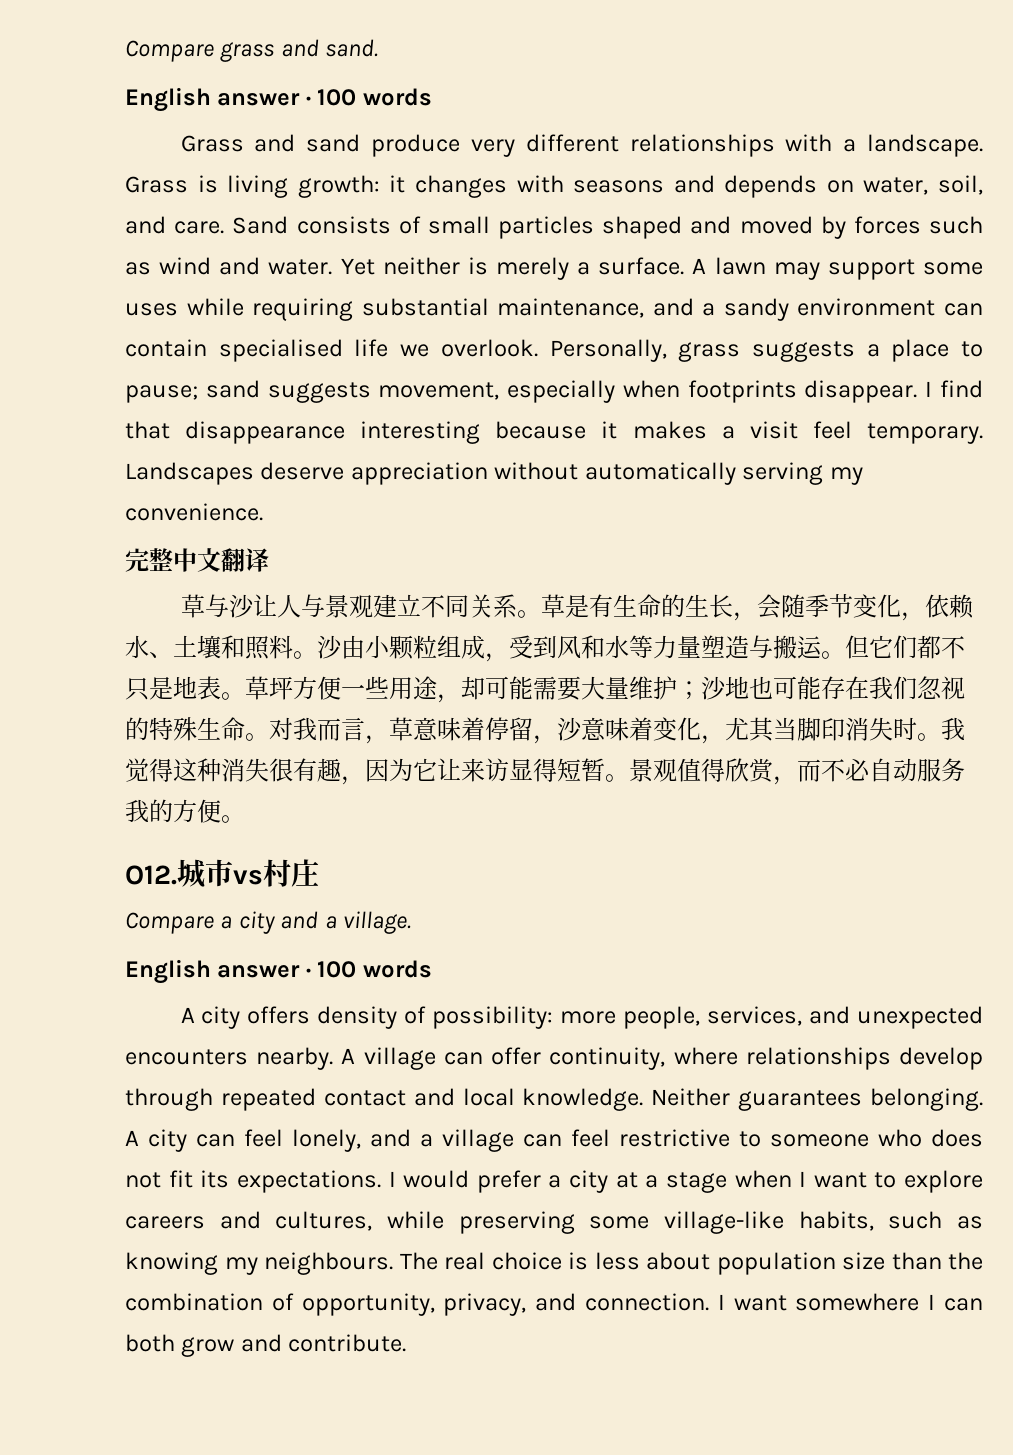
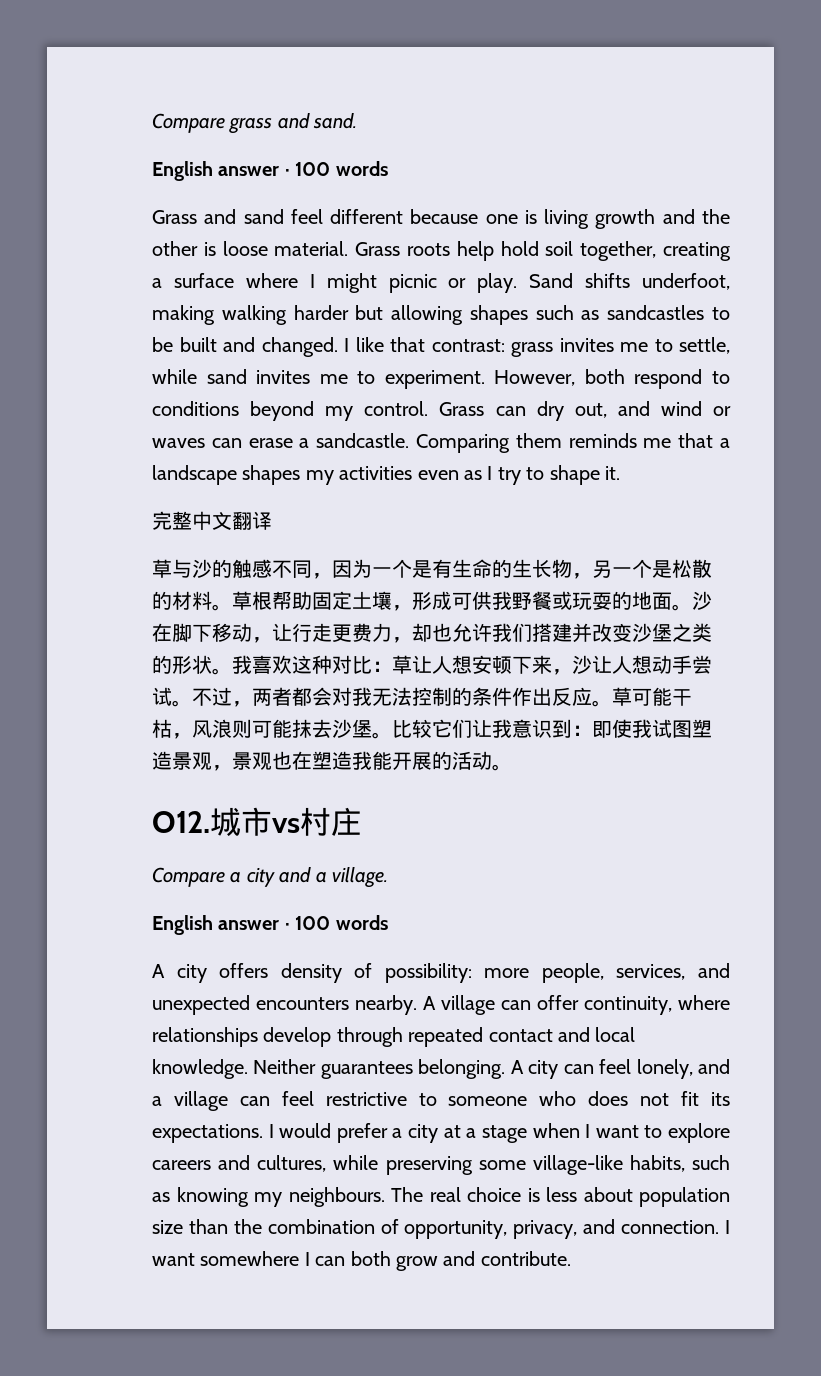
- Grass and sand produce very different relationships with a landscape. Grass is living growth: it changes with seasons and depends on water, soil, and care. Sand consists of small particles shaped and moved by forces such as wind and water. Yet neither is merely a surface. A lawn may support some uses while requiring substantial maintenance, and a sandy environment can contain specialised life we overlook. Personally, grass suggests a place to pause; sand suggests movement, especially when footprints disappear. I find that disappearance interesting because it makes a visit feel temporary. Landscapes deserve appreciation without automatically serving my convenience.
+ Grass and sand feel different because one is living growth and the other is loose material. Grass roots help hold soil together, creating a surface where I might picnic or play. Sand shifts underfoot, making walking harder but allowing shapes such as sandcastles to be built and changed. I like that contrast: grass invites me to settle, while sand invites me to experiment. However, both respond to conditions beyond my control. Grass can dry out, and wind or waves can erase a sandcastle. Comparing them reminds me that a landscape shapes my activities even as I try to shape it.
- 草与沙让人与景观建立不同关系。草是有生命的生长，会随季节变化，依赖水、土壤和照料。沙由小颗粒组成，受到风和水等力量塑造与搬运。但它们都不只是地表。草坪方便一些用途，却可能需要大量维护；沙地也可能存在我们忽视的特殊生命。对我而言，草意味着停留，沙意味着变化，尤其当脚印消失时。我觉得这种消失很有趣，因为它让来访显得短暂。景观值得欣赏，而不必自动服务我的方便。
+ 草与沙的触感不同，因为一个是有生命的生长物，另一个是松散的材料。草根帮助固定土壤，形成可供我野餐或玩耍的地面。沙在脚下移动，让行走更费力，却也允许我们搭建并改变沙堡之类的形状。我喜欢这种对比：草让人想安顿下来，沙让人想动手尝试。不过，两者都会对我无法控制的条件作出反应。草可能干枯，风浪则可能抹去沙堡。比较它们让我意识到：即使我试图塑造景观，景观也在塑造我能开展的活动。

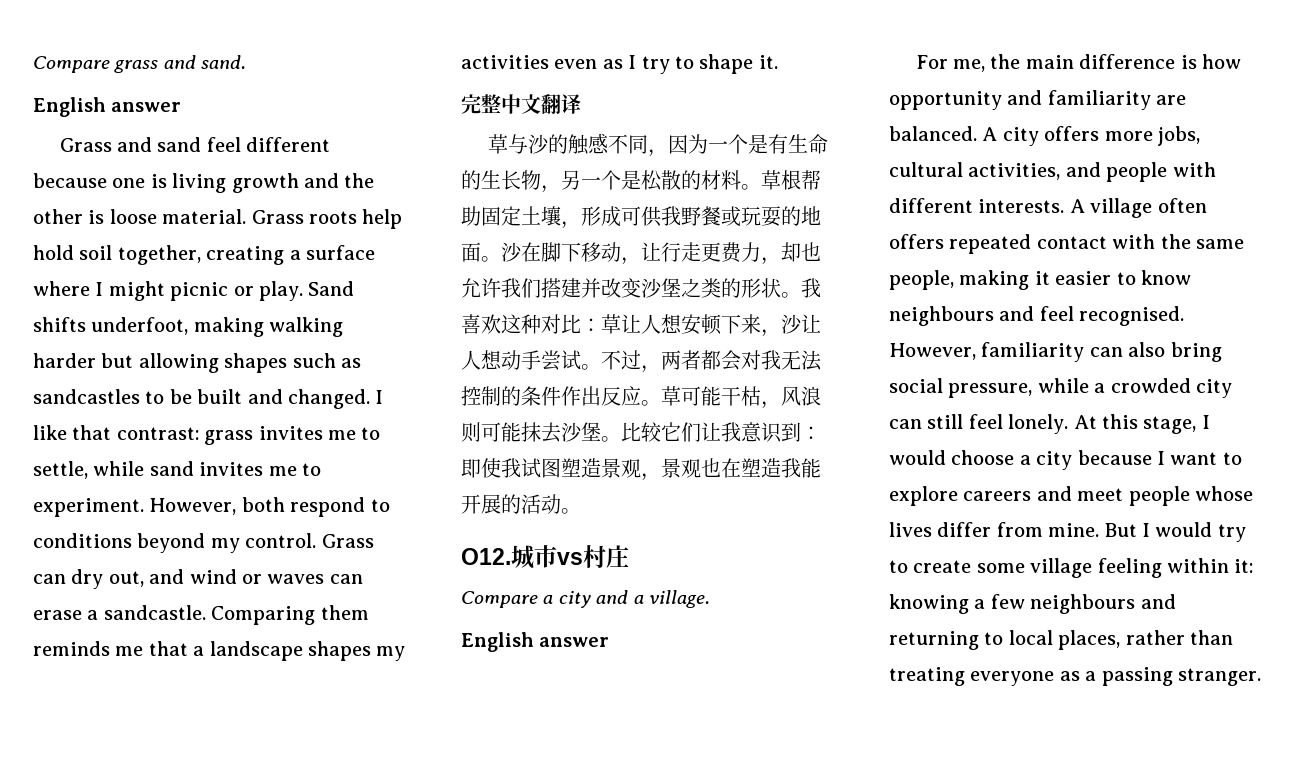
  Compare grass and sand.
- English answer · 100 words
+ English answer
  Compare a city and a village.
- English answer · 100 words
- A city offers density of possibility: more people, services, and unexpected encounters nearby. A village can offer continuity, where relationships develop through repeated contact and local knowledge. Neither guarantees belonging. A city can feel lonely, and a village can feel restrictive to someone who does not fit its expectations. I would prefer a city at a stage when I want to explore careers and cultures, while preserving some village-like habits, such as knowing my neighbours. The real choice is less about population size than the combination of opportunity, privacy, and connection. I want somewhere I can both grow and contribute.
+ English answer
+ For me, the main difference is how opportunity and familiarity are balanced. A city offers more jobs, cultural activities, and people with different interests. A village often offers repeated contact with the same people, making it easier to know neighbours and feel recognised. However, familiarity can also bring social pressure, while a crowded city can still feel lonely. At this stage, I would choose a city because I want to explore careers and meet people whose lives differ from mine. But I would try to create some village feeling within it: knowing a few neighbours and returning to local places, rather than treating everyone as a passing stranger.

